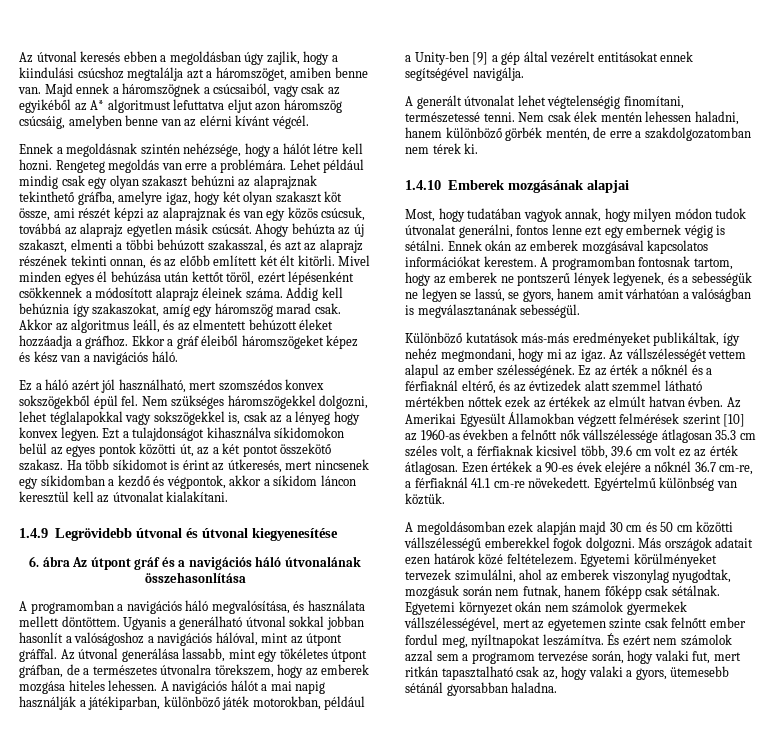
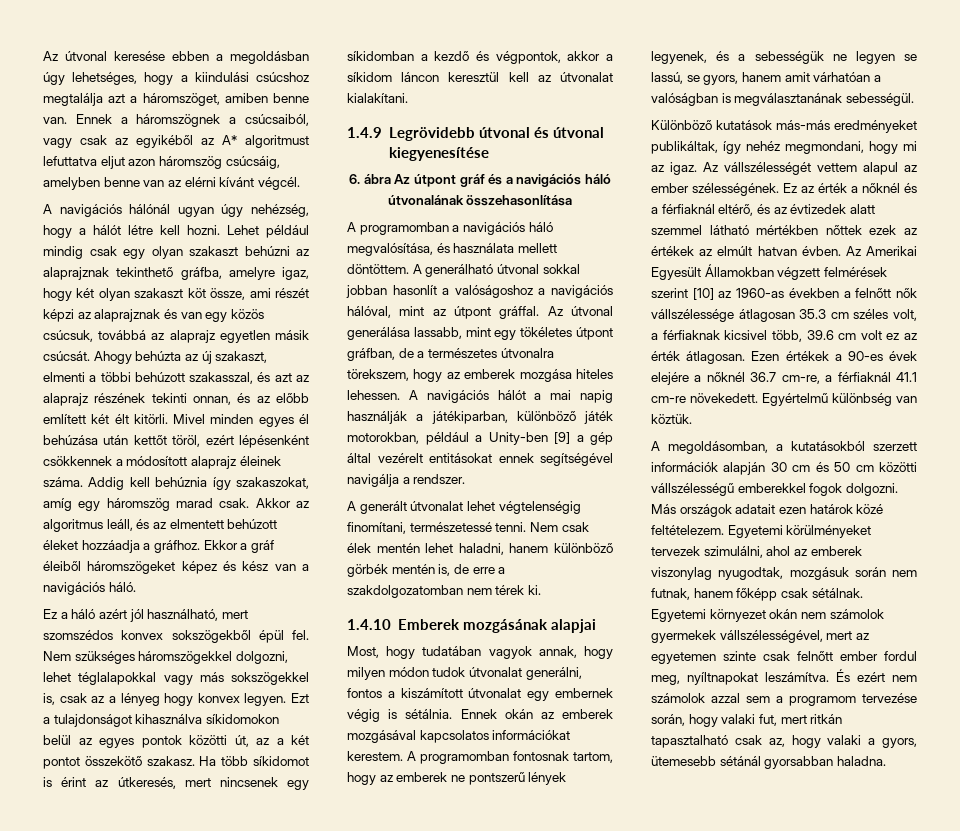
- Az útvonal keresés ebben a megoldásban úgy zajlik, hogy a kiindulási csúcshoz megtalálja azt a háromszöget, amiben benne van.
+ Az útvonal keresése ebben a megoldásban úgy lehetséges, hogy a kiindulási csúcshoz megtalálja azt a háromszöget, amiben benne van.
- Majd ennek a háromszögnek a csúcsaiból, vagy csak az egyikéből az A* algoritmust lefuttatva eljut azon háromszög csúcsáig, amelyben benne van az elérni kívánt végcél.
+ Ennek a háromszögnek a csúcsaiból, vagy csak az egyikéből az A* algoritmust lefuttatva eljut azon háromszög csúcsáig, amelyben benne van az elérni kívánt végcél.
- Ennek a megoldásnak szintén nehézsége, hogy a hálót létre kell hozni.
+ A navigációs hálónál ugyan úgy nehézség, hogy a hálót létre kell hozni.
- Rengeteg megoldás van erre a problémára.
- Nem szükséges háromszögekkel dolgozni, lehet téglalapokkal vagy sokszögekkel is, csak az a lényeg hogy konvex legyen.
+ Nem szükséges háromszögekkel dolgozni, lehet téglalapokkal vagy más sokszögekkel is, csak az a lényeg hogy konvex legyen.
- Ugyanis a generálható útvonal sokkal jobban hasonlít a valóságoshoz a navigációs hálóval, mint az útpont gráffal.
+ A generálható útvonal sokkal jobban hasonlít a valóságoshoz a navigációs hálóval, mint az útpont gráffal.
- A navigációs hálót a mai napig használják a játékiparban, különböző játék motorokban, például a Unity-ben [9] a gép által vezérelt entitásokat ennek segítségével navigálja.
+ A navigációs hálót a mai napig használják a játékiparban, különböző játék motorokban, például a Unity-ben [9] a gép által vezérelt entitásokat ennek segítségével navigálja a rendszer.
- Nem csak élek mentén lehessen haladni, hanem különböző görbék mentén, de erre a szakdolgozatomban nem térek ki.
+ Nem csak élek mentén lehet haladni, hanem különböző görbék mentén is, de erre a szakdolgozatomban nem térek ki.
- Most, hogy tudatában vagyok annak, hogy milyen módon tudok útvonalat generálni, fontos lenne ezt egy embernek végig is sétálni.
+ Most, hogy tudatában vagyok annak, hogy milyen módon tudok útvonalat generálni, fontos a kiszámított útvonalat egy embernek végig is sétálnia.
- A megoldásomban ezek alapján majd 30 cm és 50 cm közötti vállszélességű emberekkel fogok dolgozni.
+ A megoldásomban, a kutatásokból szerzett információk alapján 30 cm és 50 cm közötti vállszélességű emberekkel fogok dolgozni.

